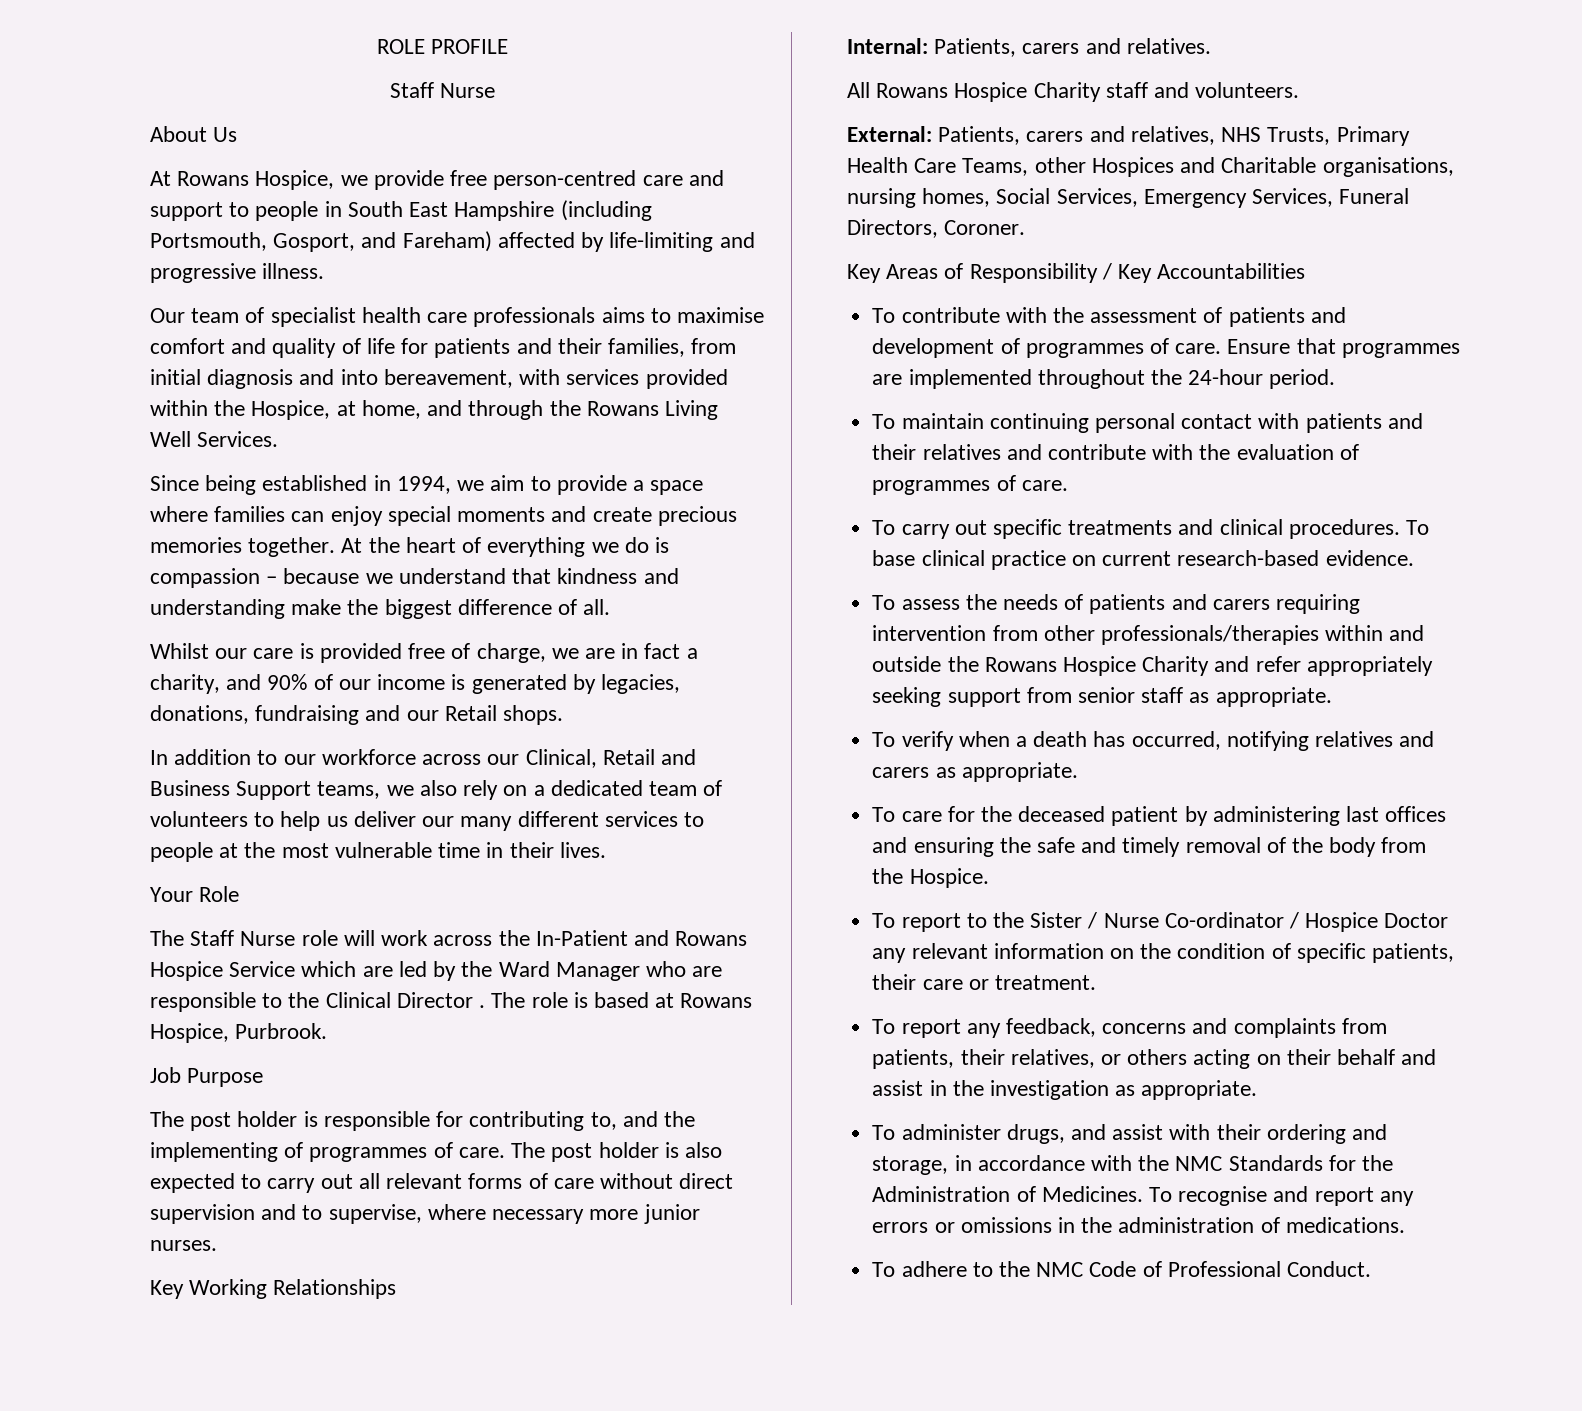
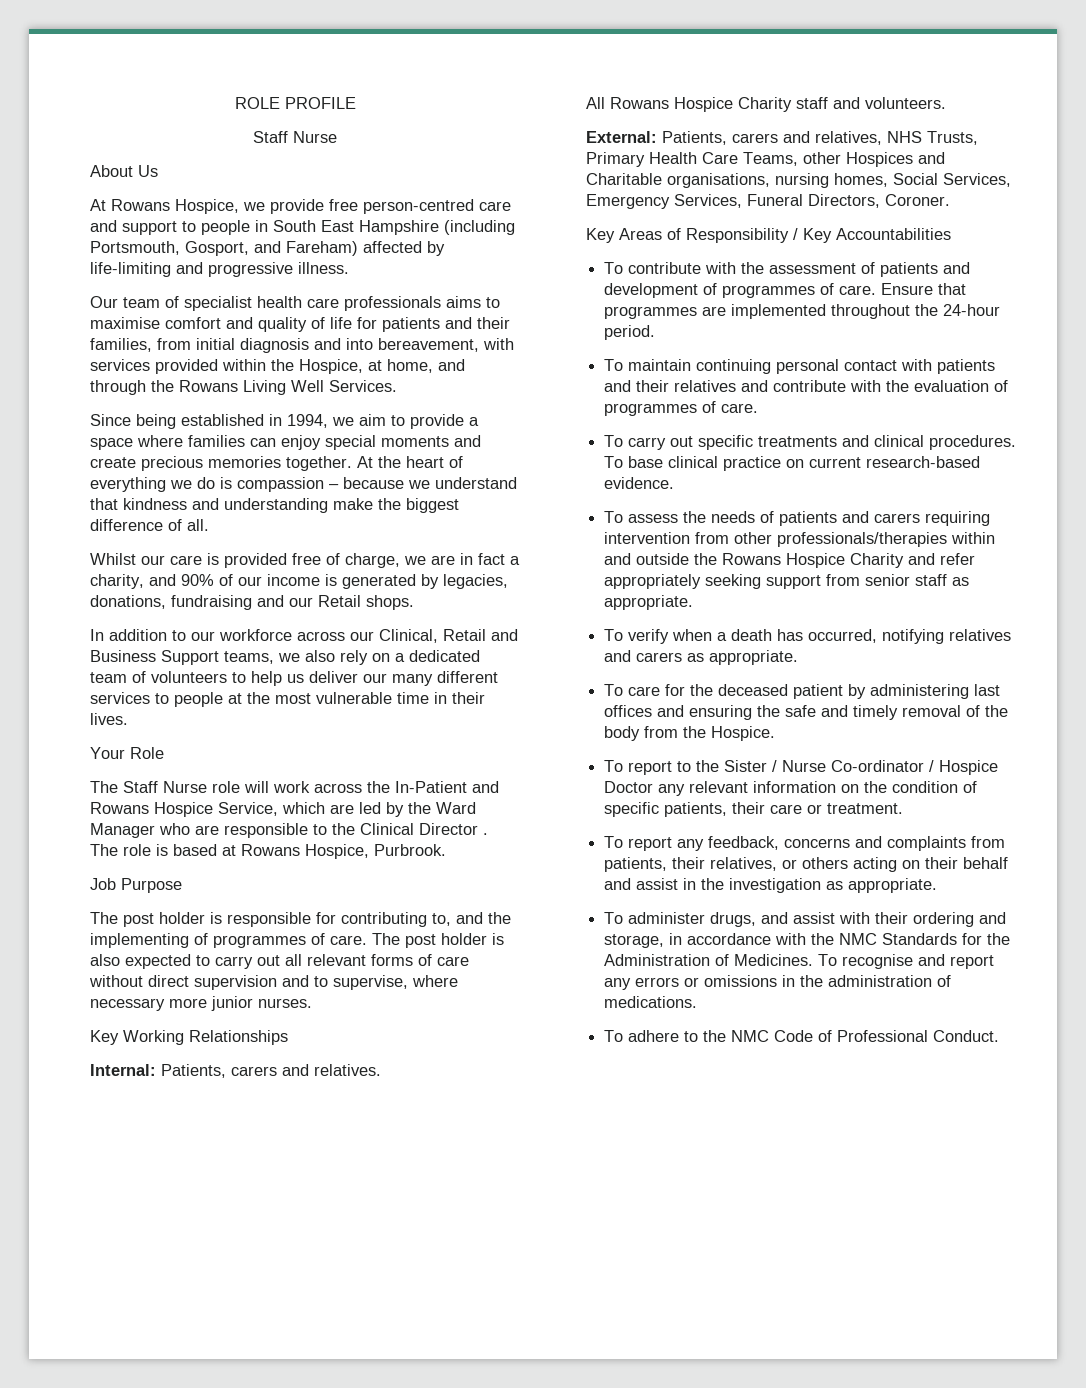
- The Staff Nurse role will work across the In-Patient and Rowans Hospice Service which are led by the Ward Manager who are responsible to the Clinical Director .
+ The Staff Nurse role will work across the In-Patient and Rowans Hospice Service, which are led by the Ward Manager who are responsible to the Clinical Director .

